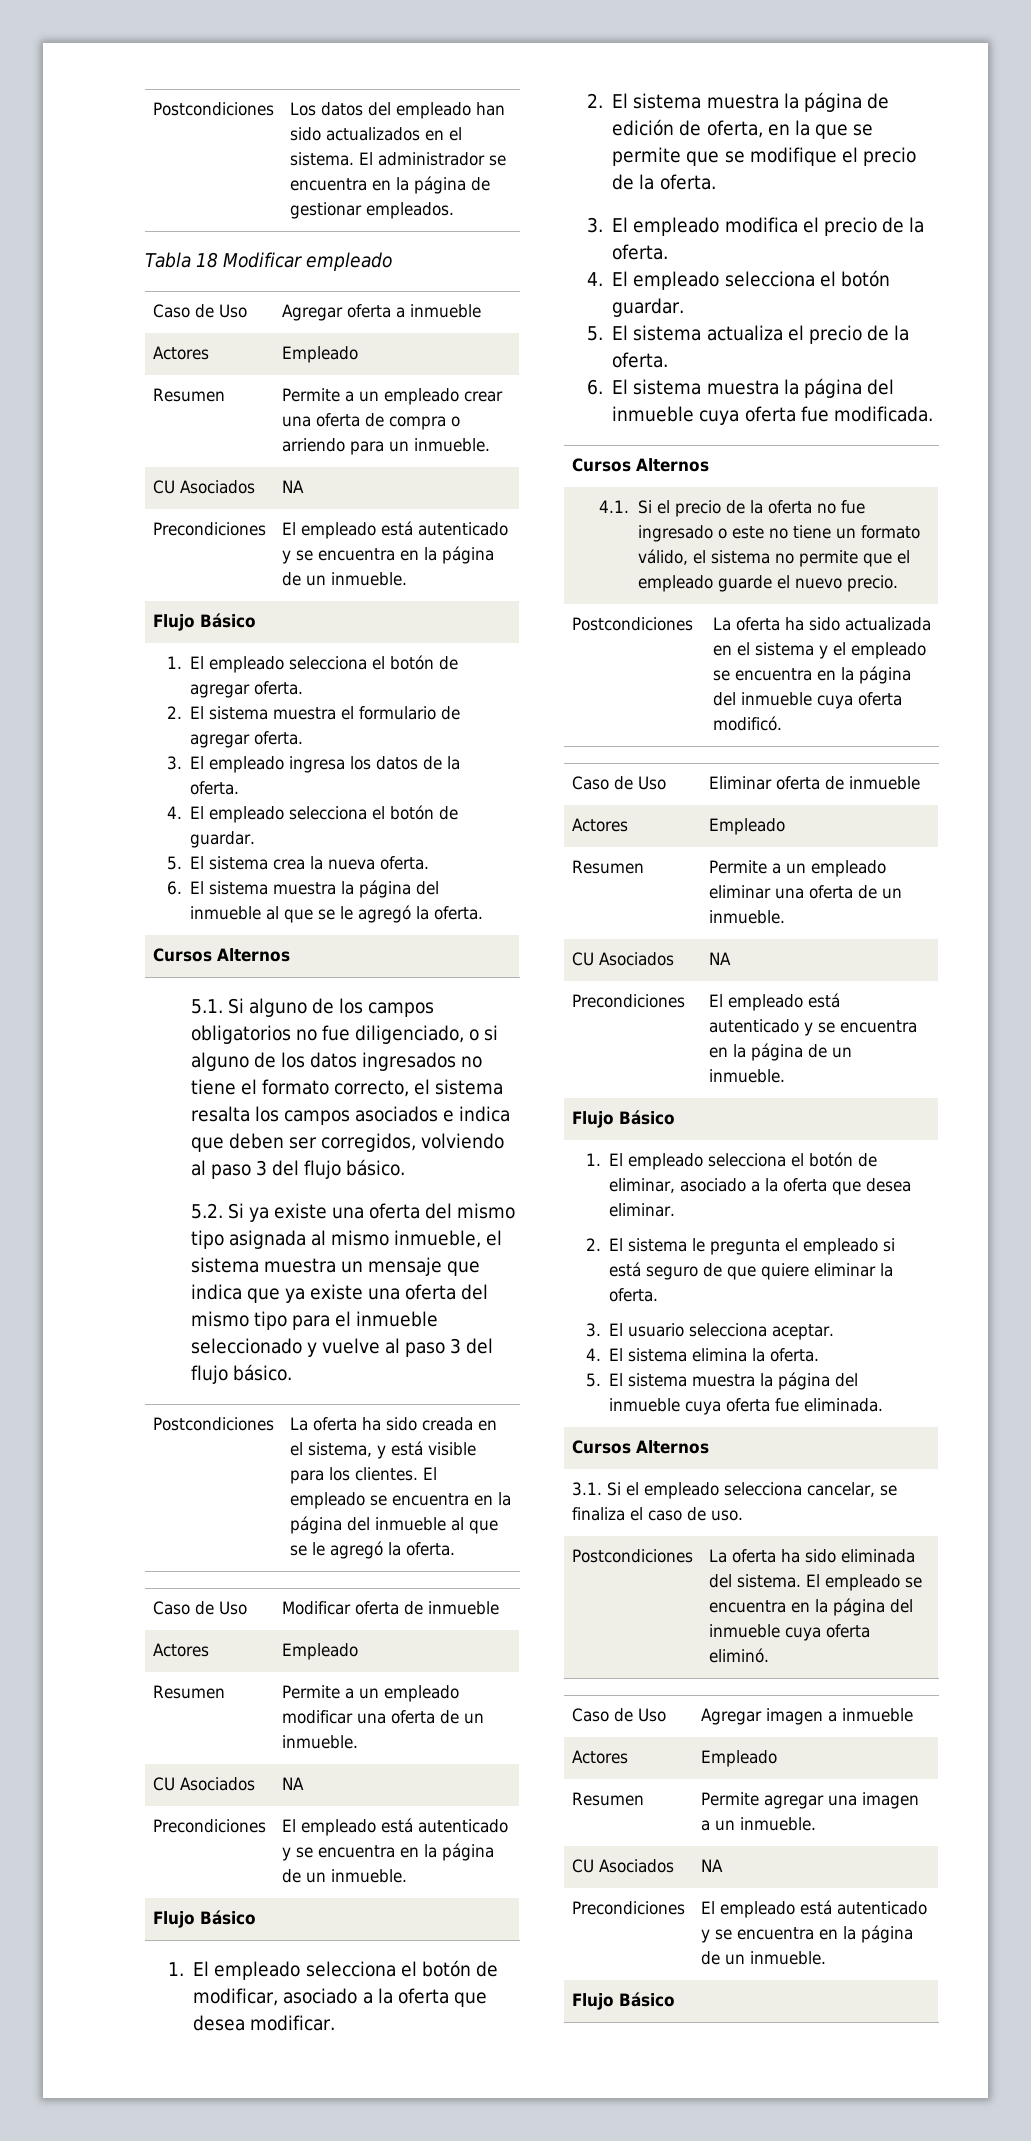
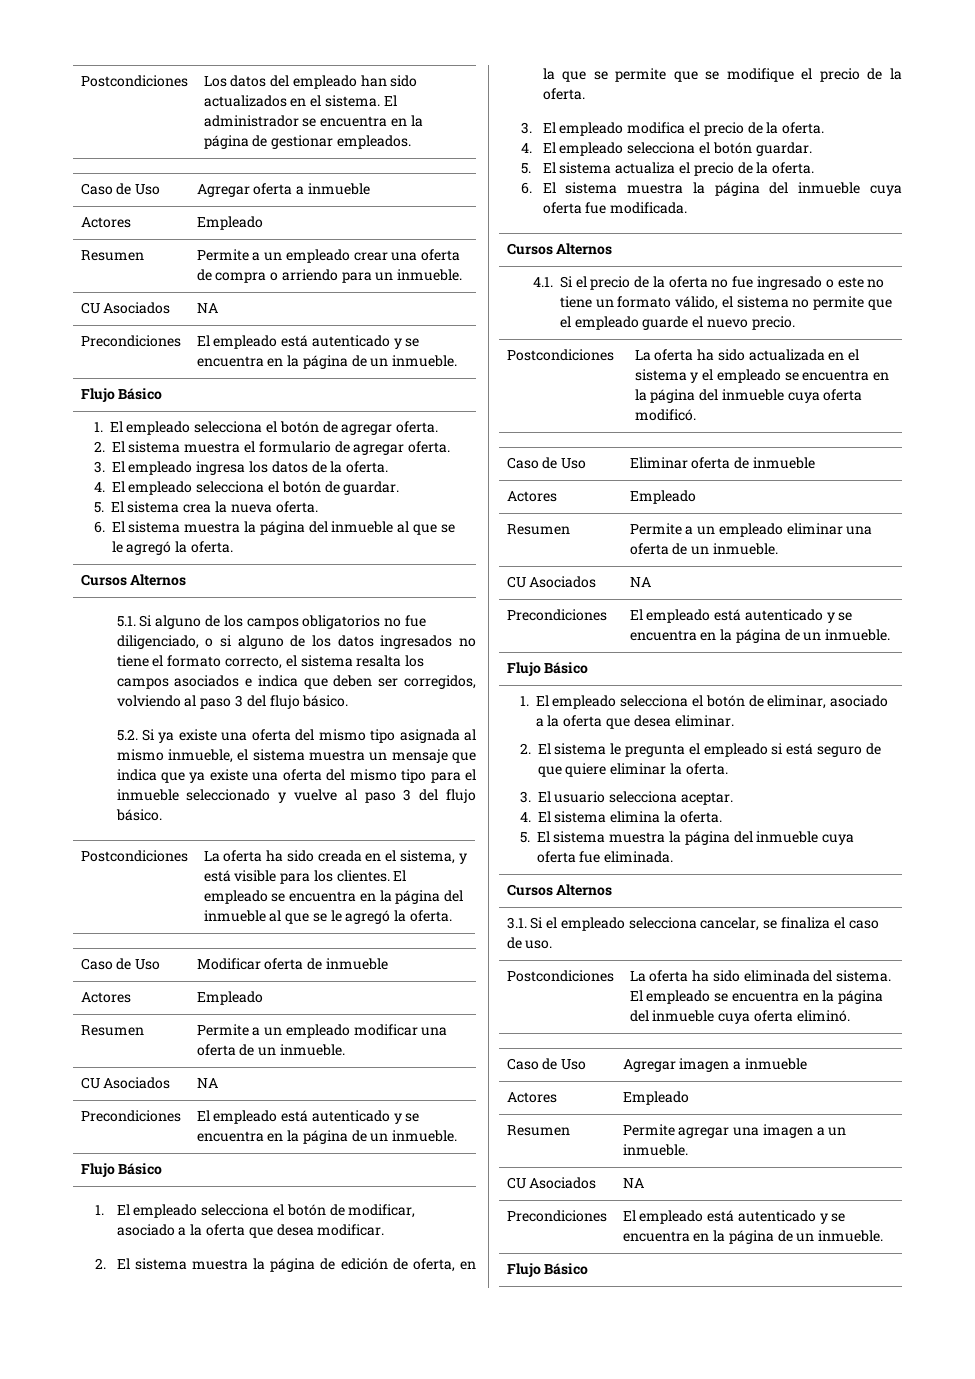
- Tabla 18 Modificar empleado

